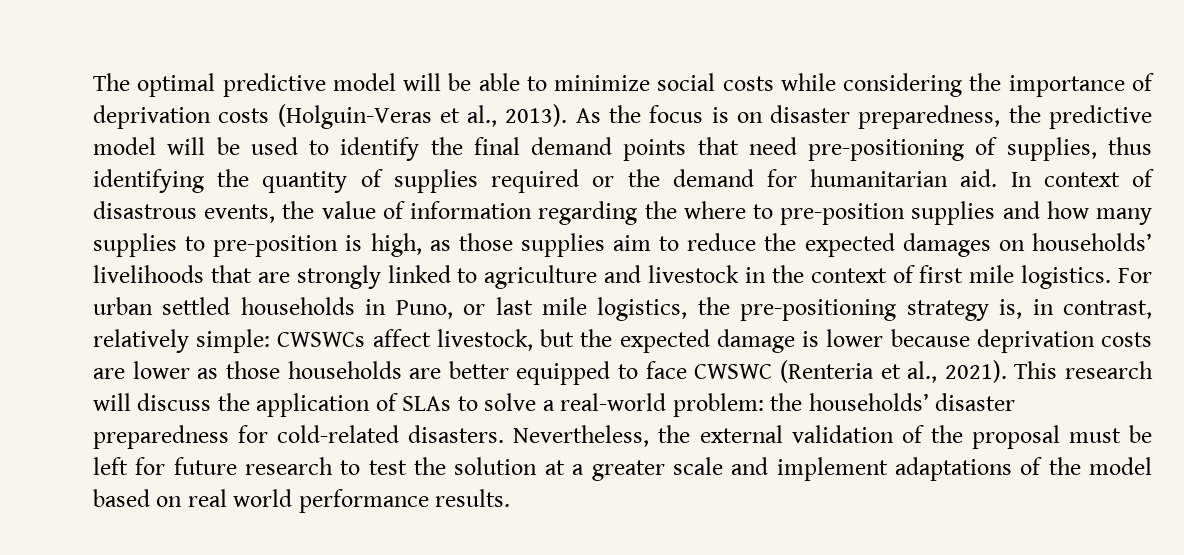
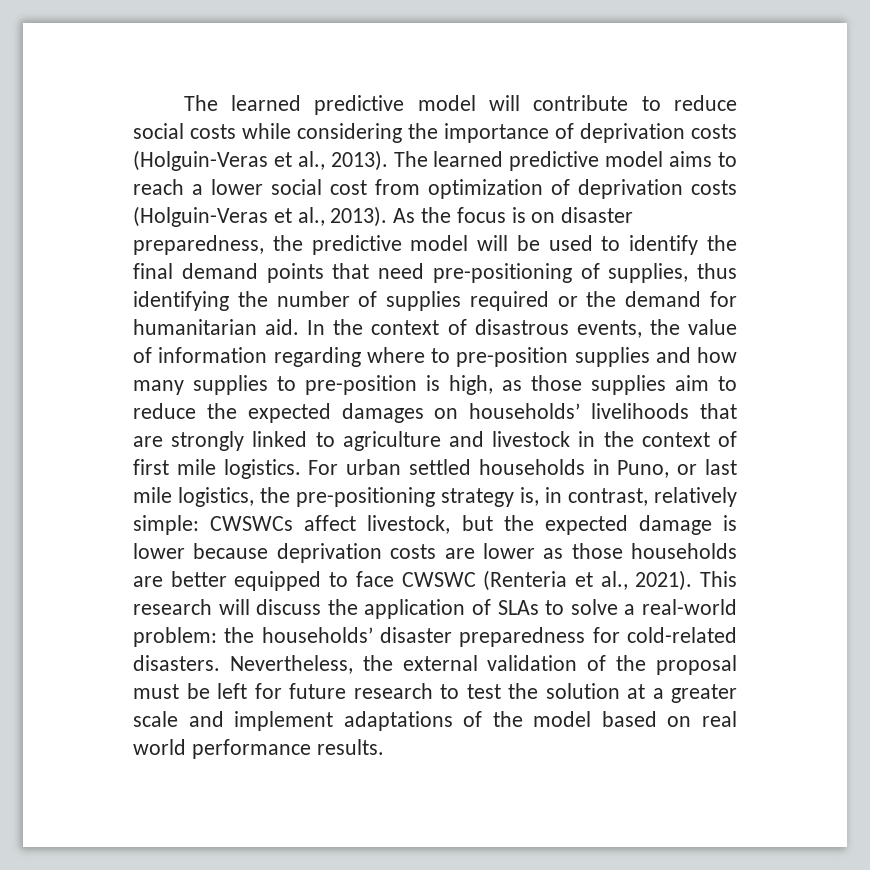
- The optimal predictive model will be able to minimize social costs while considering the importance of deprivation costs (Holguin-Veras et al., 2013).
+ The learned predictive model will contribute to reduce social costs while considering the importance of deprivation costs (Holguin-Veras et al., 2013).
+ The learned predictive model aims to reach a lower social cost from optimization of deprivation costs (Holguin-Veras et al., 2013).
- As the focus is on disaster preparedness, the predictive model will be used to identify the final demand points that need pre-positioning of supplies, thus identifying the quantity of supplies required or the demand for humanitarian aid.
+ As the focus is on disaster preparedness, the predictive model will be used to identify the final demand points that need pre-positioning of supplies, thus identifying the number of supplies required or the demand for humanitarian aid.
- In context of disastrous events, the value of information regarding the where to pre-position supplies and how many supplies to pre-position is high, as those supplies aim to reduce the expected damages on households’ livelihoods that are strongly linked to agriculture and livestock in the context of first mile logistics.
+ In the context of disastrous events, the value of information regarding where to pre-position supplies and how many supplies to pre-position is high, as those supplies aim to reduce the expected damages on households’ livelihoods that are strongly linked to agriculture and livestock in the context of first mile logistics.

